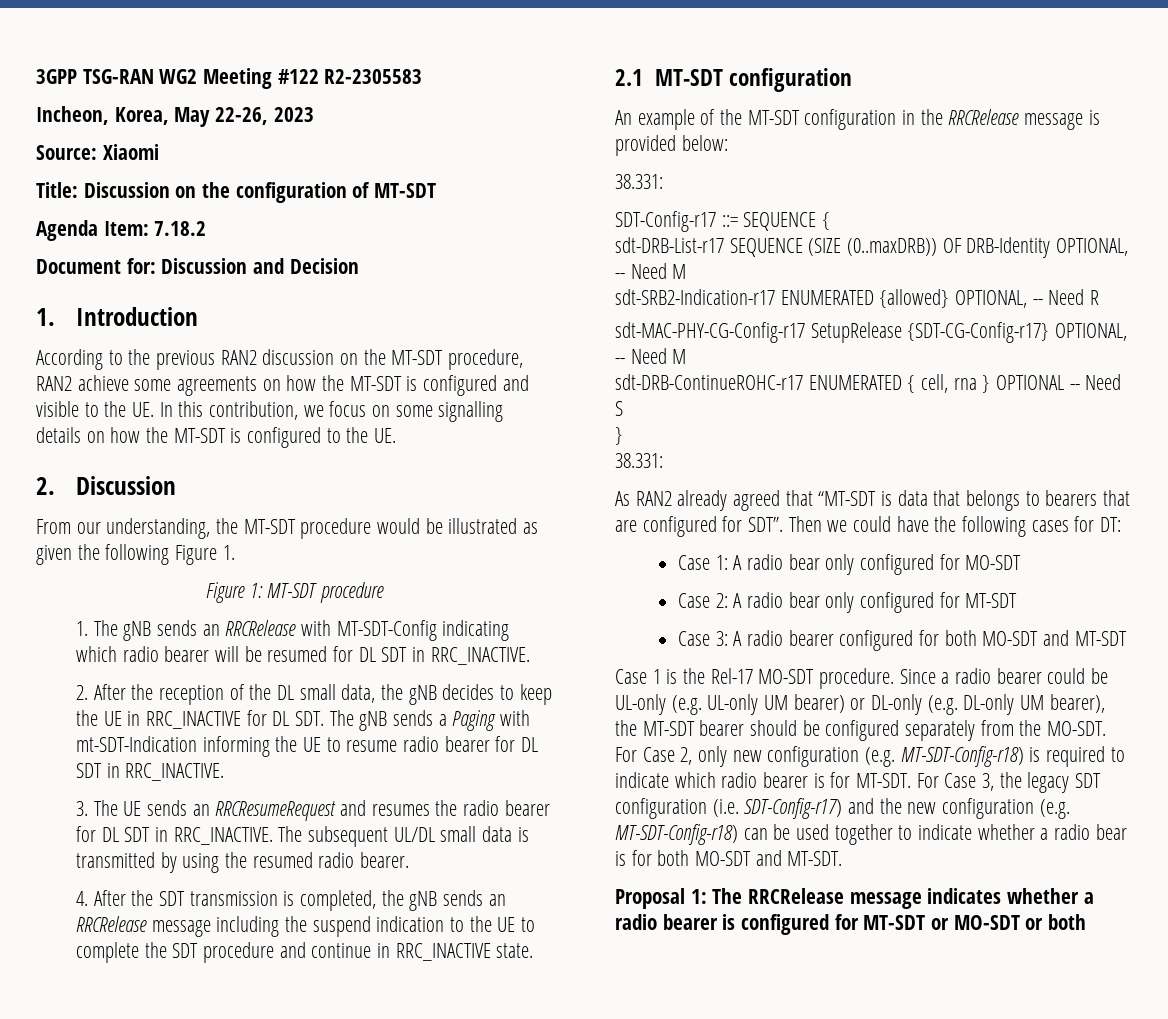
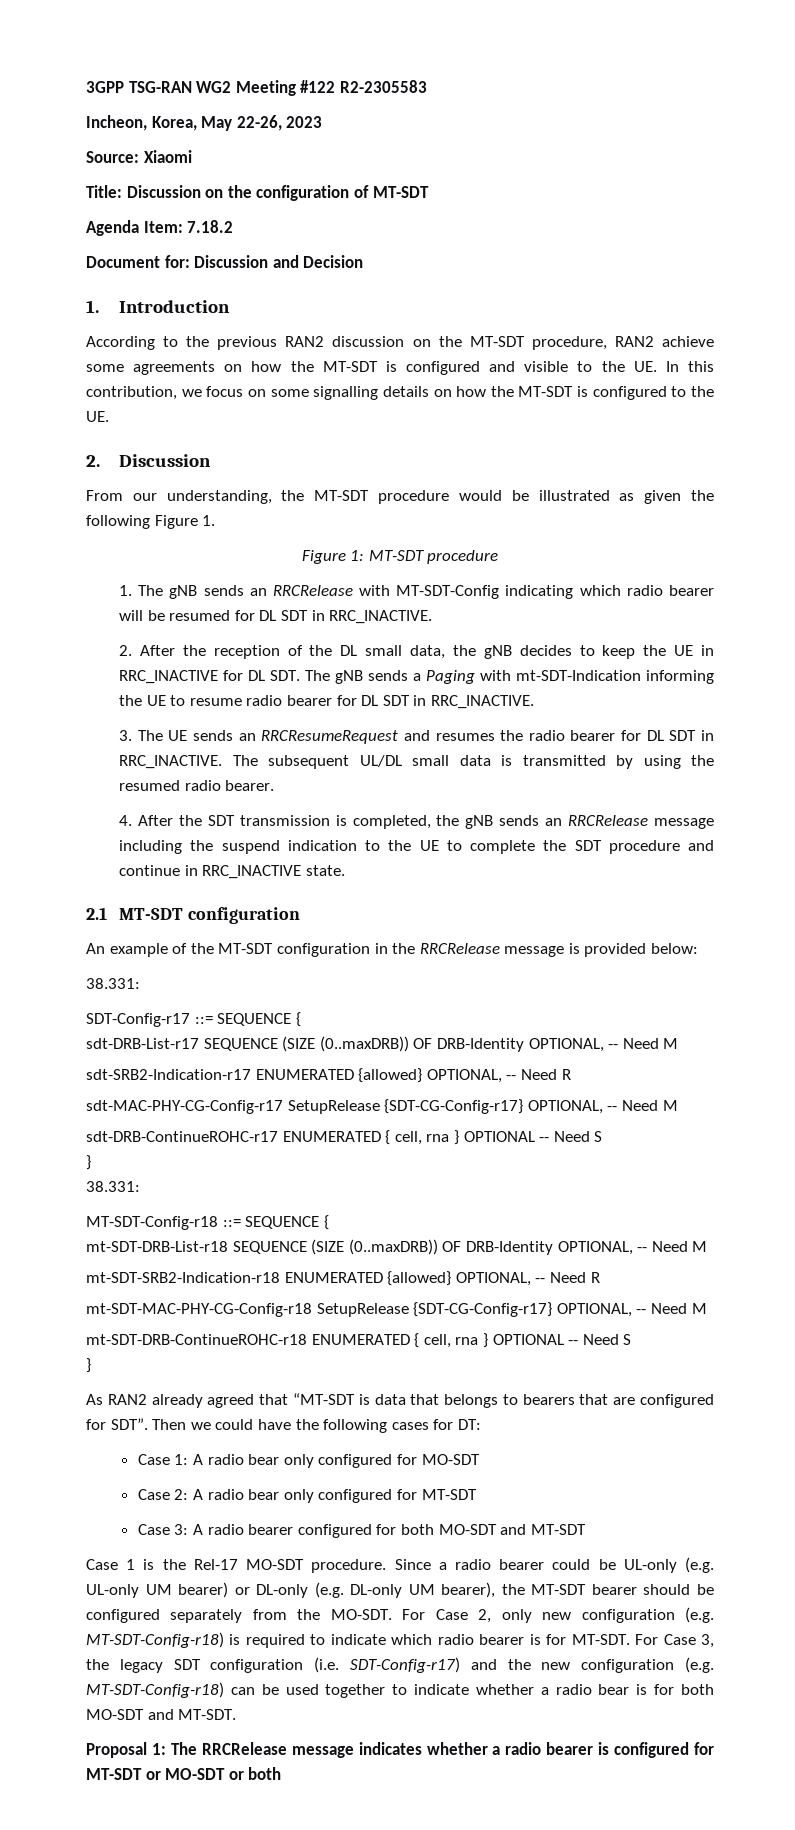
+ MT-SDT-Config-r18 ::= SEQUENCE {
+ mt-SDT-DRB-List-r18 SEQUENCE (SIZE (0..maxDRB)) OF DRB-Identity OPTIONAL, -- Need M
+ mt-SDT-SRB2-Indication-r18 ENUMERATED {allowed} OPTIONAL, -- Need R
+ mt-SDT-MAC-PHY-CG-Config-r18 SetupRelease {SDT-CG-Config-r17} OPTIONAL, -- Need M
+ mt-SDT-DRB-ContinueROHC-r18 ENUMERATED { cell, rna } OPTIONAL -- Need S
+ }

